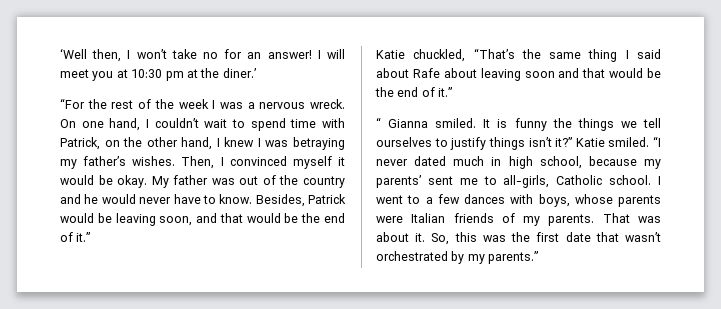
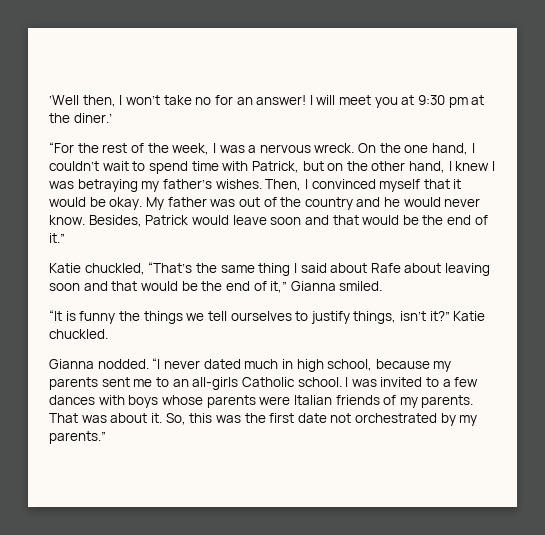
- I will meet you at 10:30 pm at the diner.’
+ I will meet you at 9:30 pm at the diner.’
- “For the rest of the week I was a nervous wreck.
+ “For the rest of the week, I was a nervous wreck.
- On one hand, I couldn’t wait to spend time with Patrick, on the other hand, I knew I was betraying my father’s wishes.
+ On the one hand, I couldn’t wait to spend time with Patrick, but on the other hand, I knew I was betraying my father’s wishes.
- Then, I convinced myself it would be okay.
+ Then, I convinced myself that it would be okay.
- My father was out of the country and he would never have to know.
+ My father was out of the country and he would never know.
- Besides, Patrick would be leaving soon, and that would be the end of it.”
+ Besides, Patrick would leave soon and that would be the end of it.”
- Katie chuckled, “That’s the same thing I said about Rafe about leaving soon and that would be the end of it.”
- “ Gianna smiled. It is funny the things we tell ourselves to justify things isn’t it?”
+ Katie chuckled, “That’s the same thing I said about Rafe about leaving soon and that would be the end of it,” Gianna smiled.
+ “It is funny the things we tell ourselves to justify things, isn’t it?”
- Katie smiled.
+ Katie chuckled.
+ Gianna nodded.
- “I never dated much in high school, because my parents’ sent me to all-girls, Catholic school.
+ “I never dated much in high school, because my parents sent me to an all-girls Catholic school.
- I went to a few dances with boys, whose parents were Italian friends of my parents.
+ I was invited to a few dances with boys whose parents were Italian friends of my parents.
- So, this was the first date that wasn’t orchestrated by my parents.”
+ So, this was the first date not orchestrated by my parents.”

